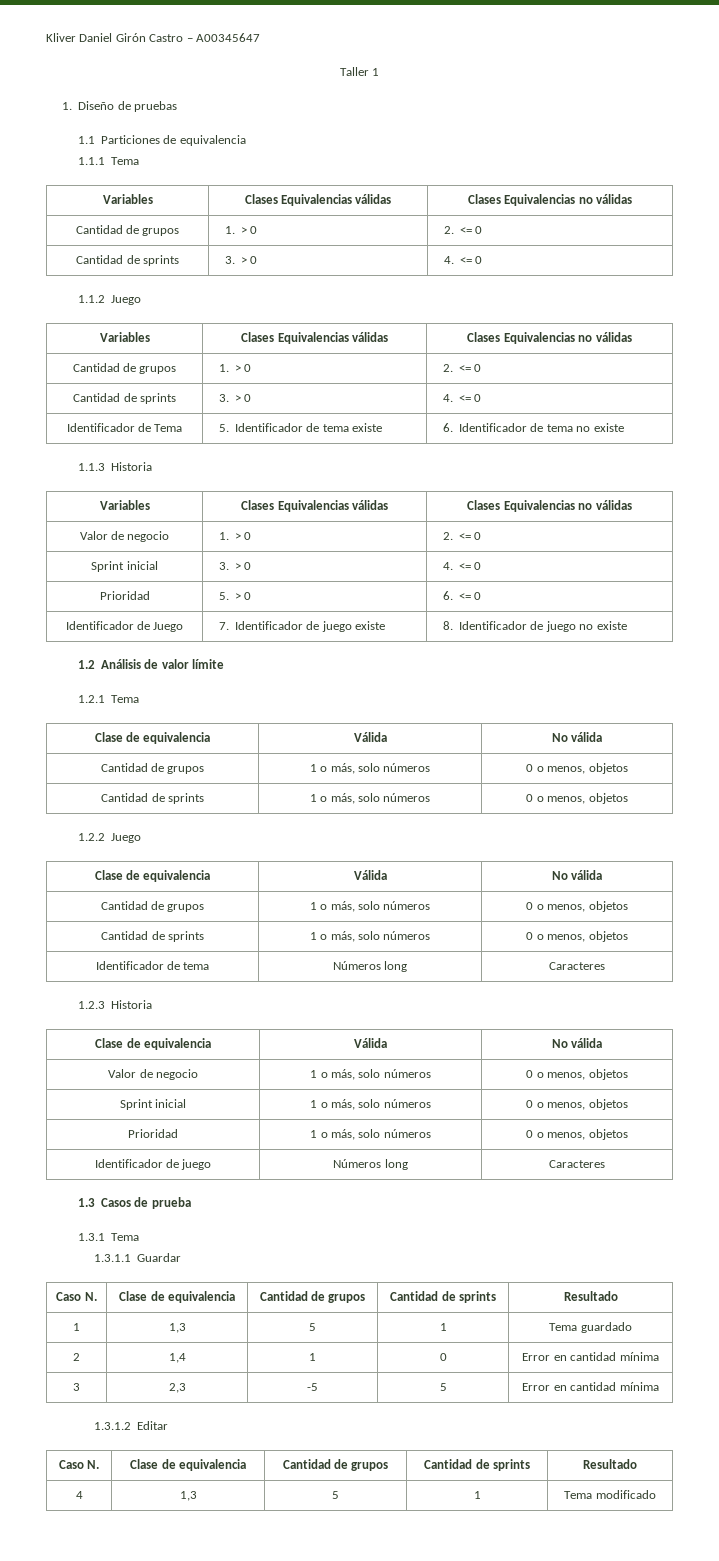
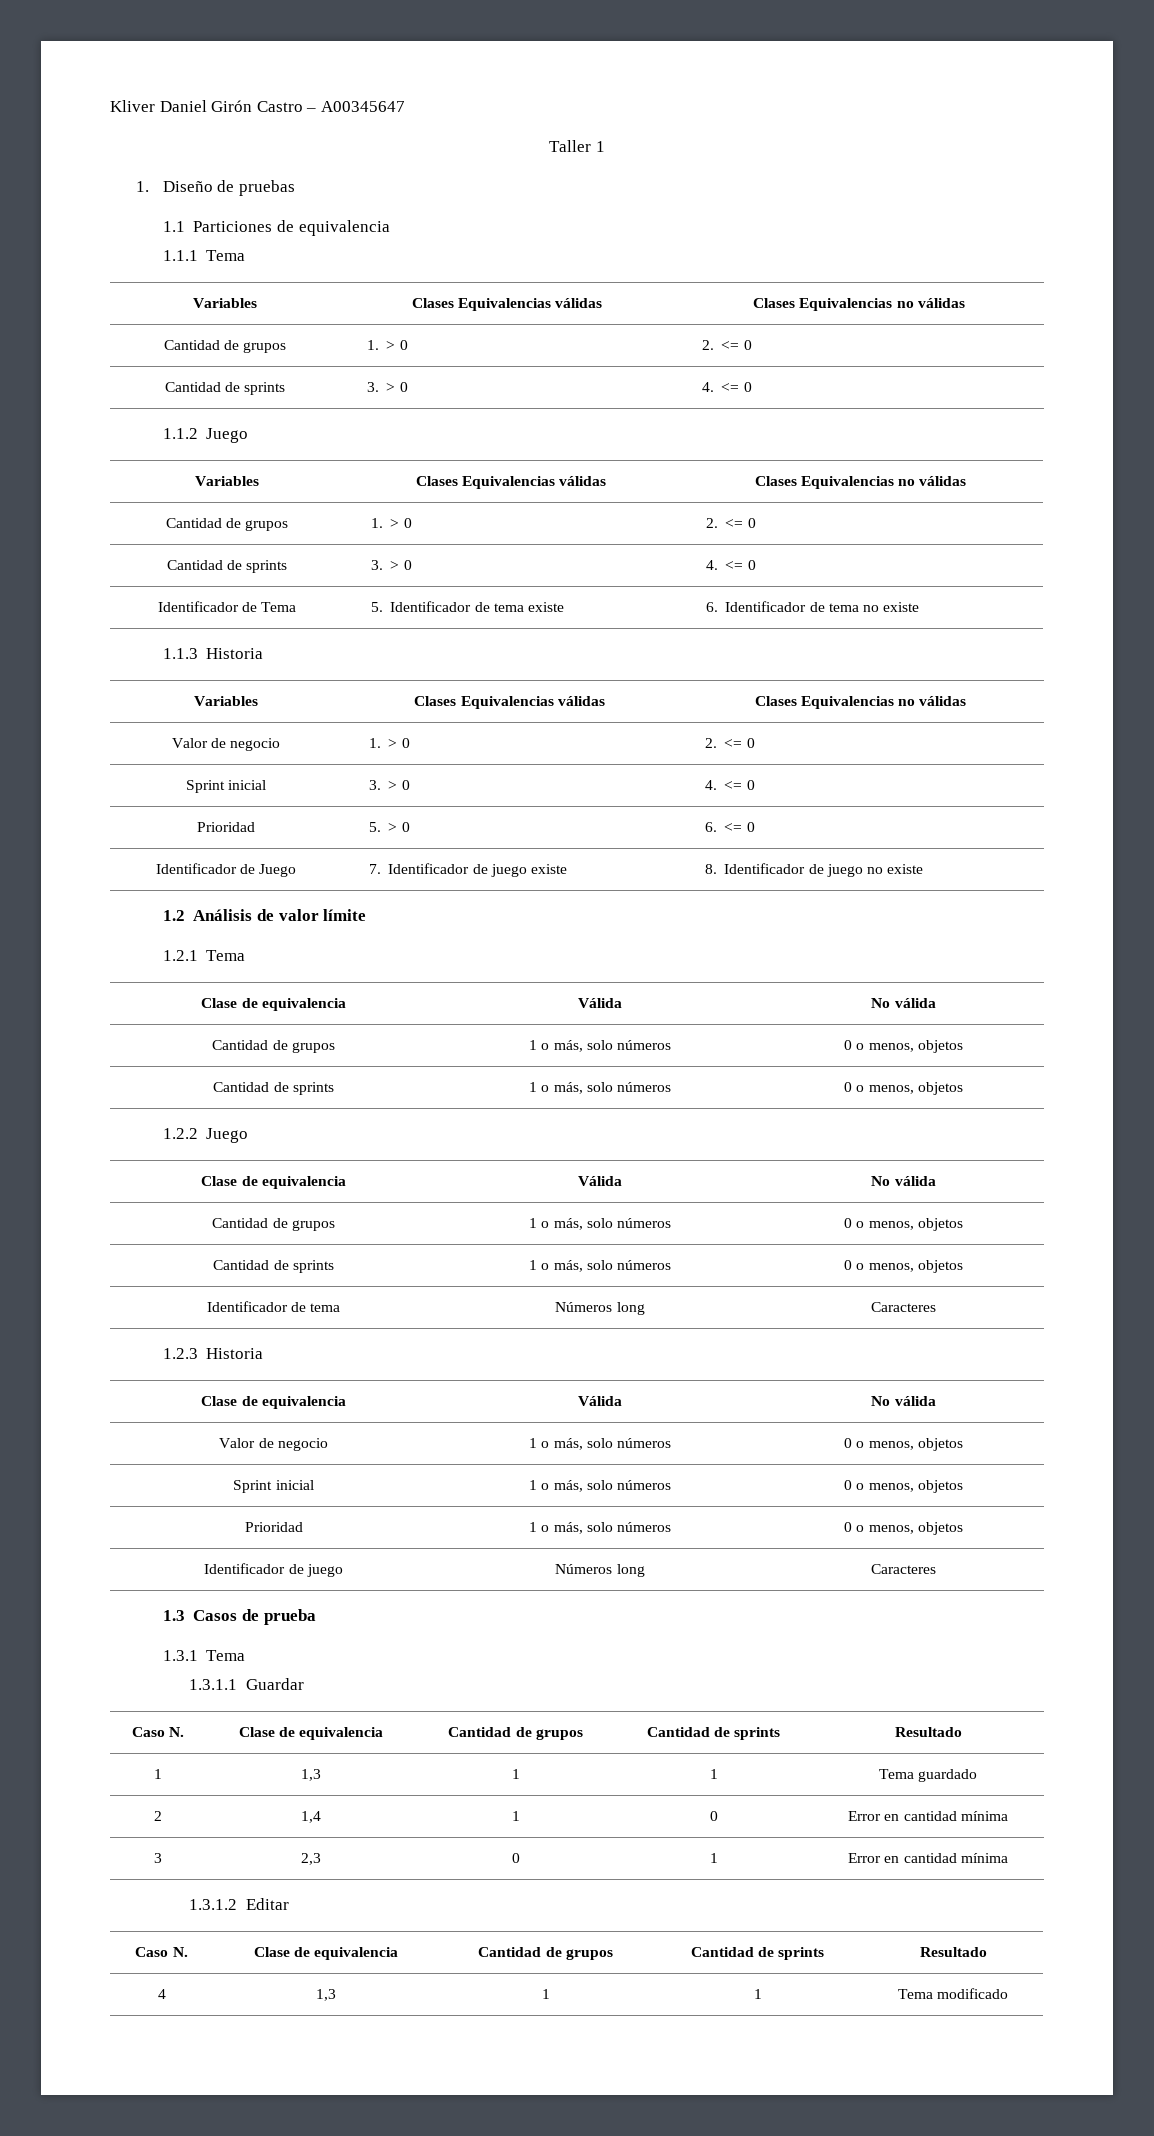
- 1 | 1,3 | 5 | 1 | Tema guardado
+ 1 | 1,3 | 1 | 1 | Tema guardado
- 3 | 2,3 | -5 | 5 | Error en cantidad mínima
+ 3 | 2,3 | 0 | 1 | Error en cantidad mínima
- 4 | 1,3 | 5 | 1 | Tema modificado
+ 4 | 1,3 | 1 | 1 | Tema modificado

